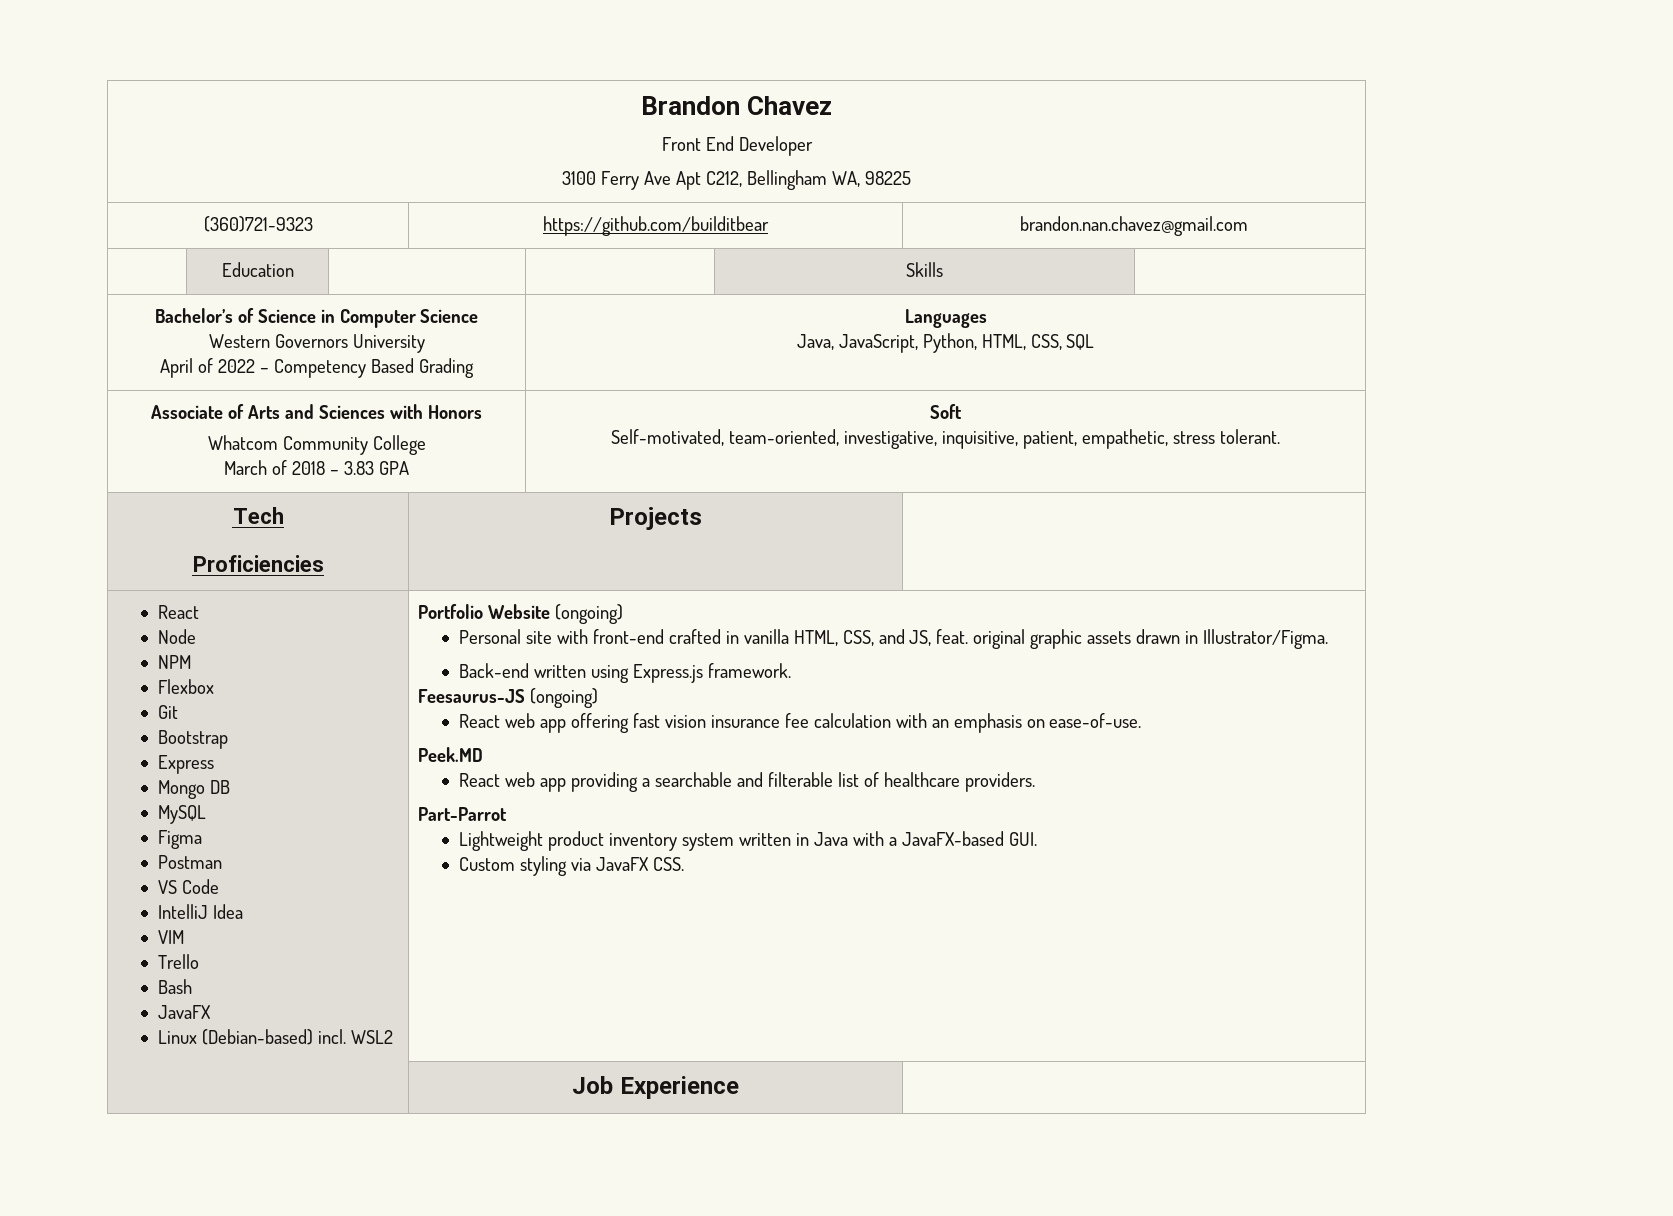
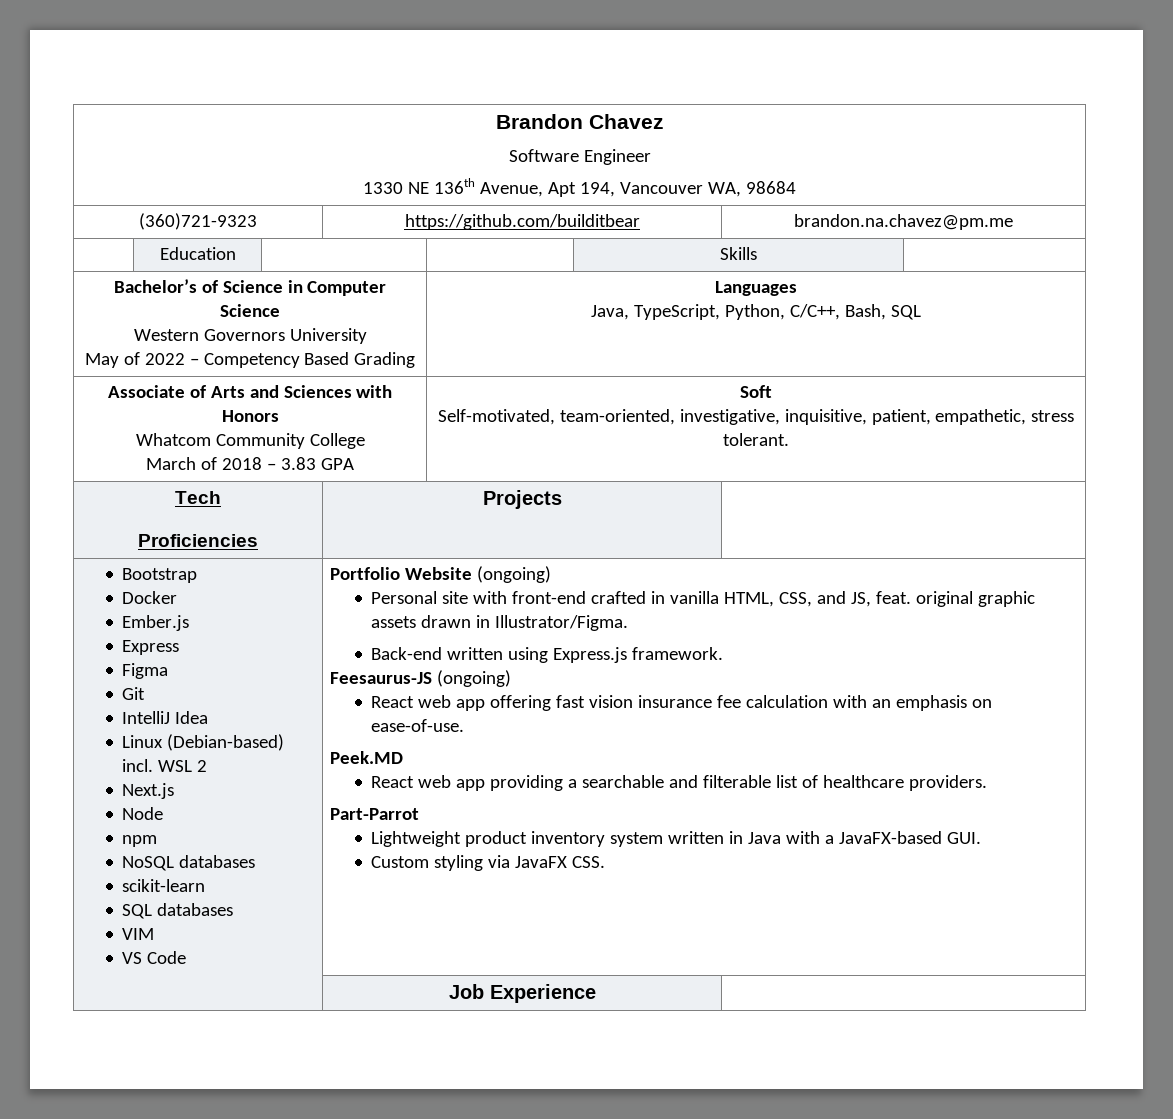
  Brandon Chavez
- Front End Developer
- 3100 Ferry Ave Apt C212, Bellingham WA, 98225
+ Software Engineer
+ 1330 NE 136th Avenue, Apt 194, Vancouver WA, 98684
- (360)721-9323 | https://github.com/builditbear | brandon.nan.chavez@gmail.com
+ (360)721-9323 | https://github.com/builditbear | brandon.na.chavez@pm.me
  Bachelor’s of Science in Computer Science
  Western Governors University
- April of 2022 – Competency Based Grading | Languages
- Java, JavaScript, Python, HTML, CSS, SQL
+ May of 2022 – Competency Based Grading | Languages
+ Java, TypeScript, Python, C/C++, Bash, SQL
  Tech
  Proficiencies | Projects |
- React
+ Bootstrap
+ Docker
+ Ember.js
+ Express
+ Figma
+ Git
+ IntelliJ Idea
+ Linux (Debian-based) incl. WSL 2
+ Next.js
  Node
- NPM
- Flexbox
- Git
- Bootstrap
- Express
- Mongo DB
- MySQL
- Figma
- Postman
+ npm
+ NoSQL databases
+ scikit-learn
+ SQL databases
+ VIM
  VS Code
- IntelliJ Idea
- VIM
- Trello
- Bash
- JavaFX
- Linux (Debian-based) incl. WSL2

